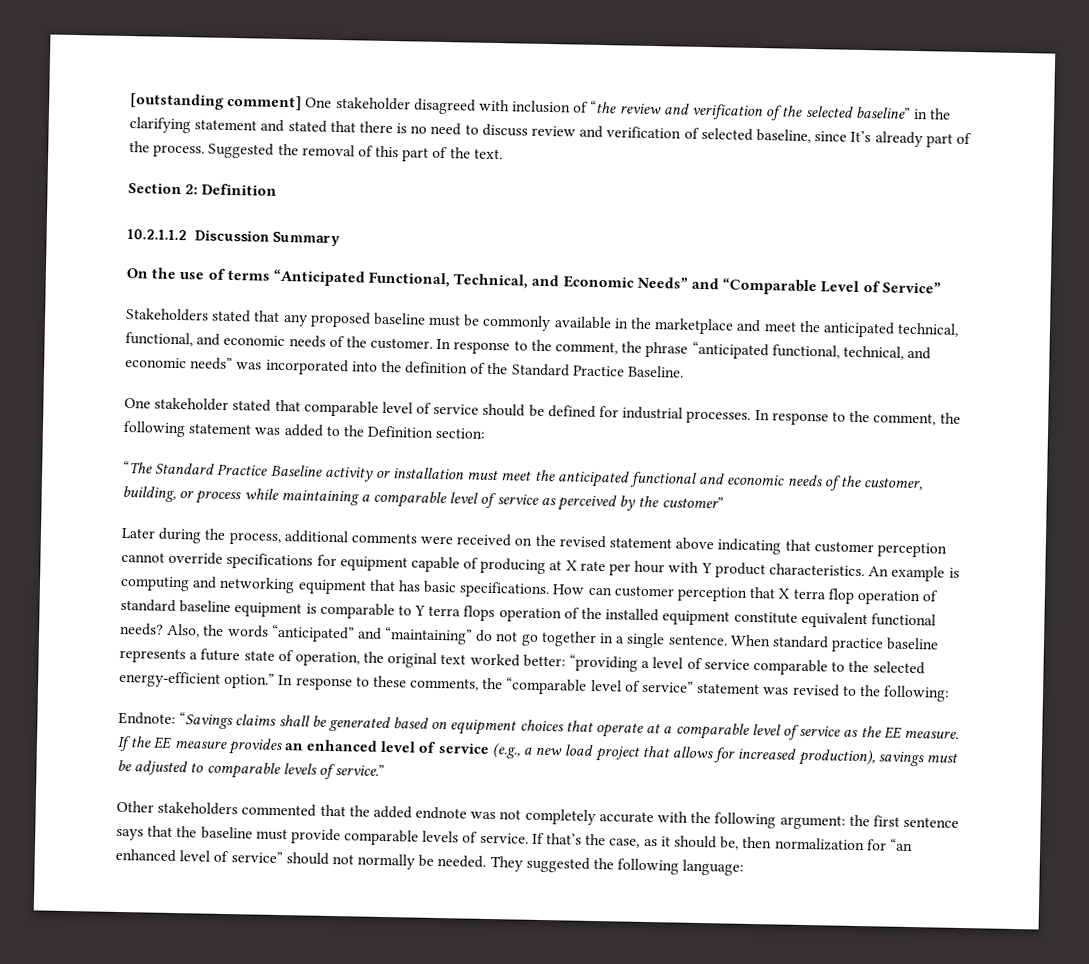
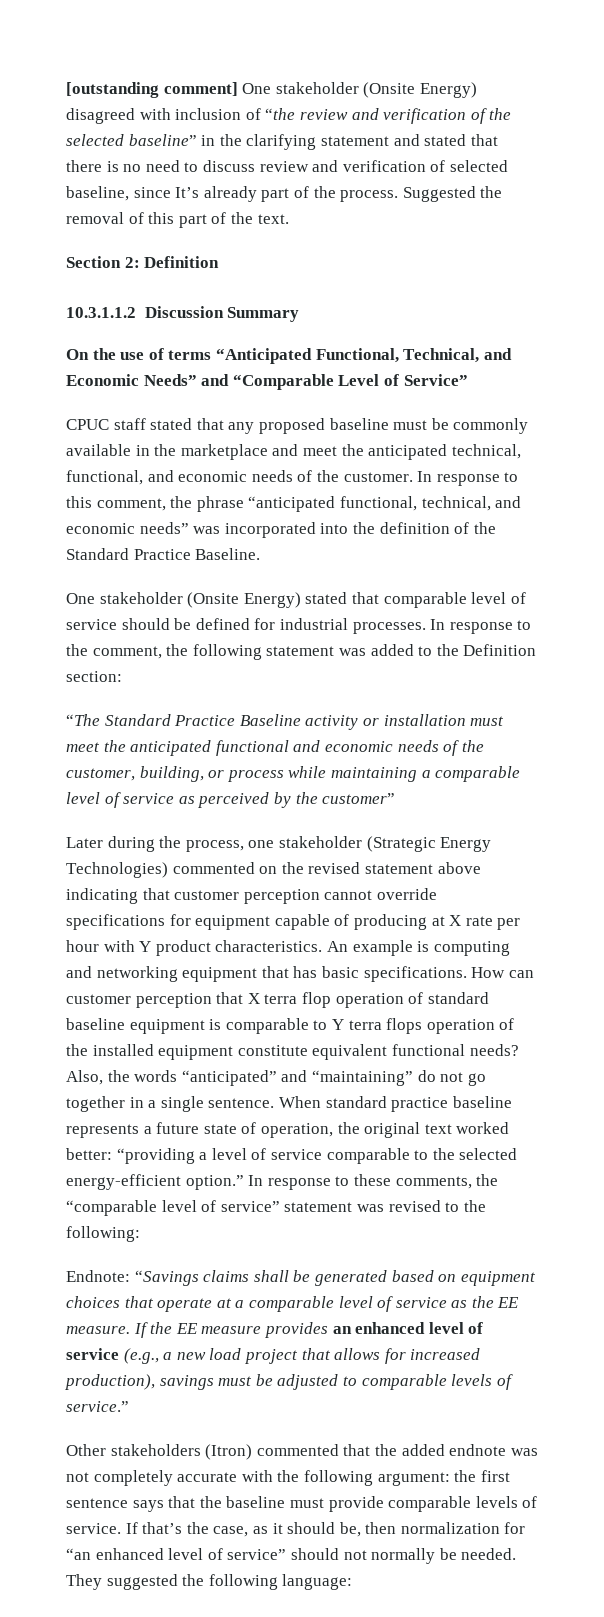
- [outstanding comment] One stakeholder disagreed with inclusion of “the review and verification of the selected baseline” in the clarifying statement and stated that there is no need to discuss review and verification of selected baseline, since It’s already part of the process.
+ [outstanding comment] One stakeholder (Onsite Energy) disagreed with inclusion of “the review and verification of the selected baseline” in the clarifying statement and stated that there is no need to discuss review and verification of selected baseline, since It’s already part of the process.
- 10.2.1.1.2 Discussion Summary
+ 10.3.1.1.2 Discussion Summary
- Stakeholders stated that any proposed baseline must be commonly available in the marketplace and meet the anticipated technical, functional, and economic needs of the customer.
+ CPUC staff stated that any proposed baseline must be commonly available in the marketplace and meet the anticipated technical, functional, and economic needs of the customer.
- In response to the comment, the phrase “anticipated functional, technical, and economic needs” was incorporated into the definition of the Standard Practice Baseline.
+ In response to this comment, the phrase “anticipated functional, technical, and economic needs” was incorporated into the definition of the Standard Practice Baseline.
- One stakeholder stated that comparable level of service should be defined for industrial processes.
+ One stakeholder (Onsite Energy) stated that comparable level of service should be defined for industrial processes.
- Later during the process, additional comments were received on the revised statement above indicating that customer perception cannot override specifications for equipment capable of producing at X rate per hour with Y product characteristics.
+ Later during the process, one stakeholder (Strategic Energy Technologies) commented on the revised statement above indicating that customer perception cannot override specifications for equipment capable of producing at X rate per hour with Y product characteristics.
- Other stakeholders commented that the added endnote was not completely accurate with the following argument: the first sentence says that the baseline must provide comparable levels of service.
+ Other stakeholders (Itron) commented that the added endnote was not completely accurate with the following argument: the first sentence says that the baseline must provide comparable levels of service.

